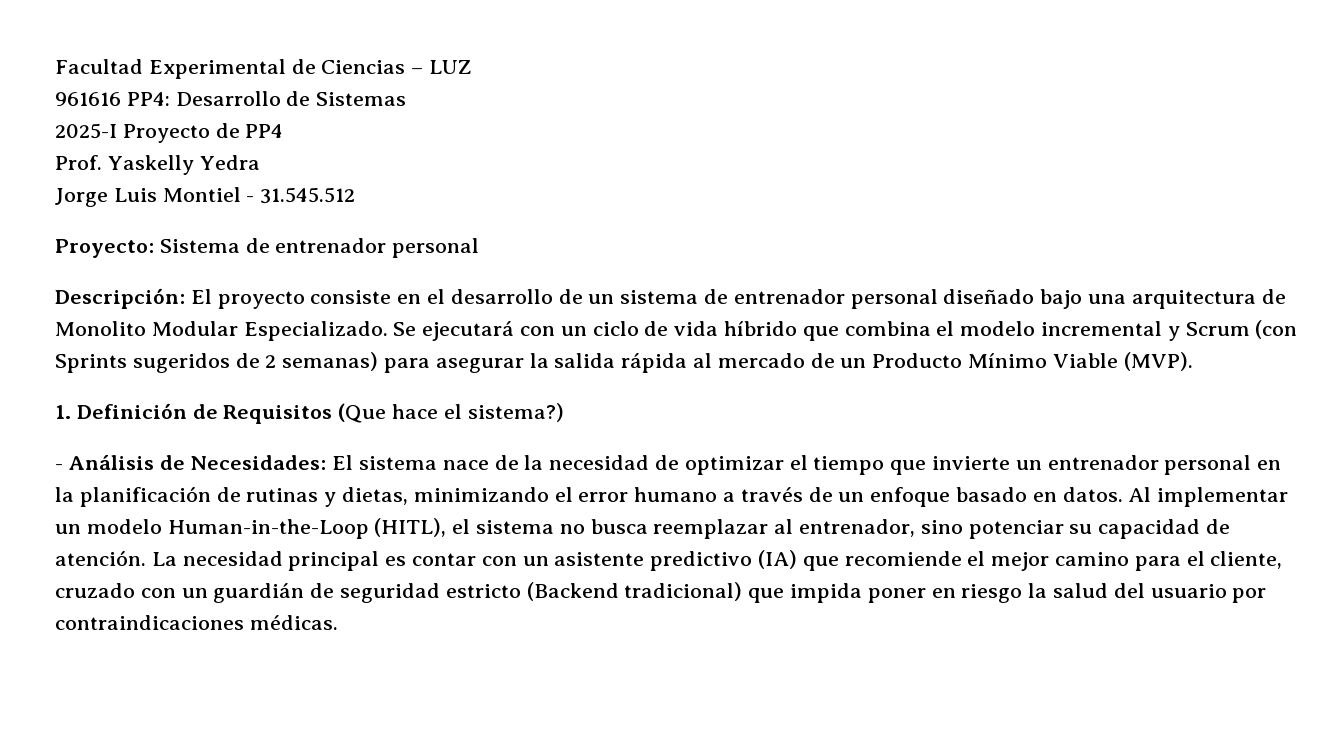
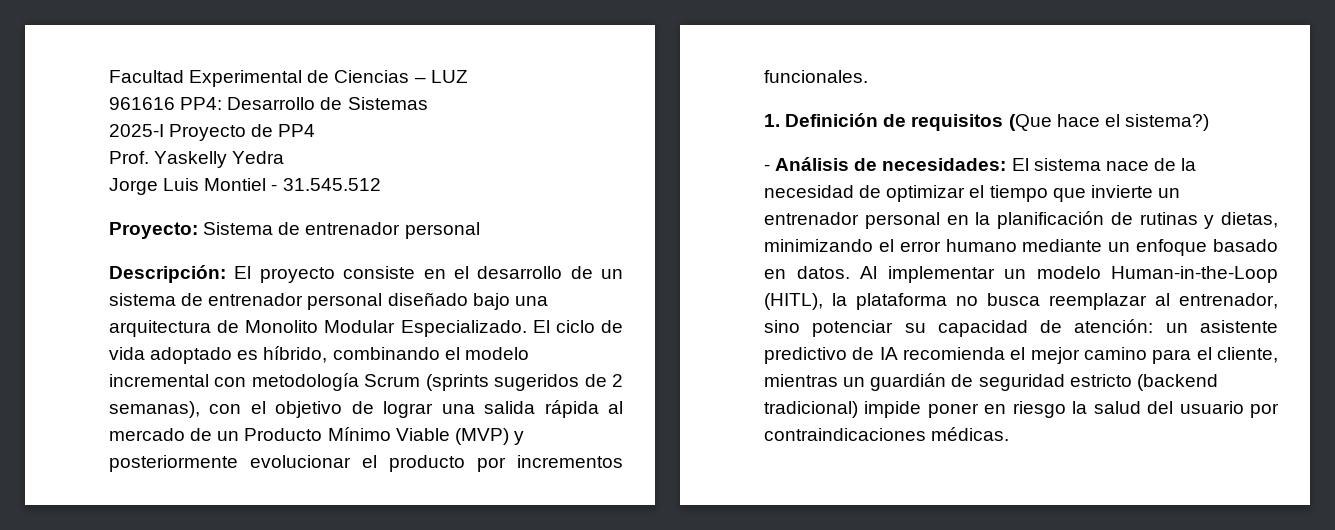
- Se ejecutará con un ciclo de vida híbrido que combina el modelo incremental y Scrum (con Sprints sugeridos de 2 semanas) para asegurar la salida rápida al mercado de un Producto Mínimo Viable (MVP).
+ El ciclo de vida adoptado es híbrido, combinando el modelo incremental con metodología Scrum (sprints sugeridos de 2 semanas), con el objetivo de lograr una salida rápida al mercado de un Producto Mínimo Viable (MVP) y posteriormente evolucionar el producto por incrementos funcionales.
- 1. Definición de Requisitos (Que hace el sistema?)
+ 1. Definición de requisitos (Que hace el sistema?)
- - Análisis de Necesidades: El sistema nace de la necesidad de optimizar el tiempo que invierte un entrenador personal en la planificación de rutinas y dietas, minimizando el error humano a través de un enfoque basado en datos.
+ - Análisis de necesidades: El sistema nace de la necesidad de optimizar el tiempo que invierte un entrenador personal en la planificación de rutinas y dietas, minimizando el error humano mediante un enfoque basado en datos.
- Al implementar un modelo Human-in-the-Loop (HITL), el sistema no busca reemplazar al entrenador, sino potenciar su capacidad de atención. La necesidad principal es contar con un asistente predictivo (IA) que recomiende el mejor camino para el cliente, cruzado con un guardián de seguridad estricto (Backend tradicional) que impida poner en riesgo la salud del usuario por contraindicaciones médicas.
+ Al implementar un modelo Human-in-the-Loop (HITL), la plataforma no busca reemplazar al entrenador, sino potenciar su capacidad de atención: un asistente predictivo de IA recomienda el mejor camino para el cliente, mientras un guardián de seguridad estricto (backend tradicional) impide poner en riesgo la salud del usuario por contraindicaciones médicas.

